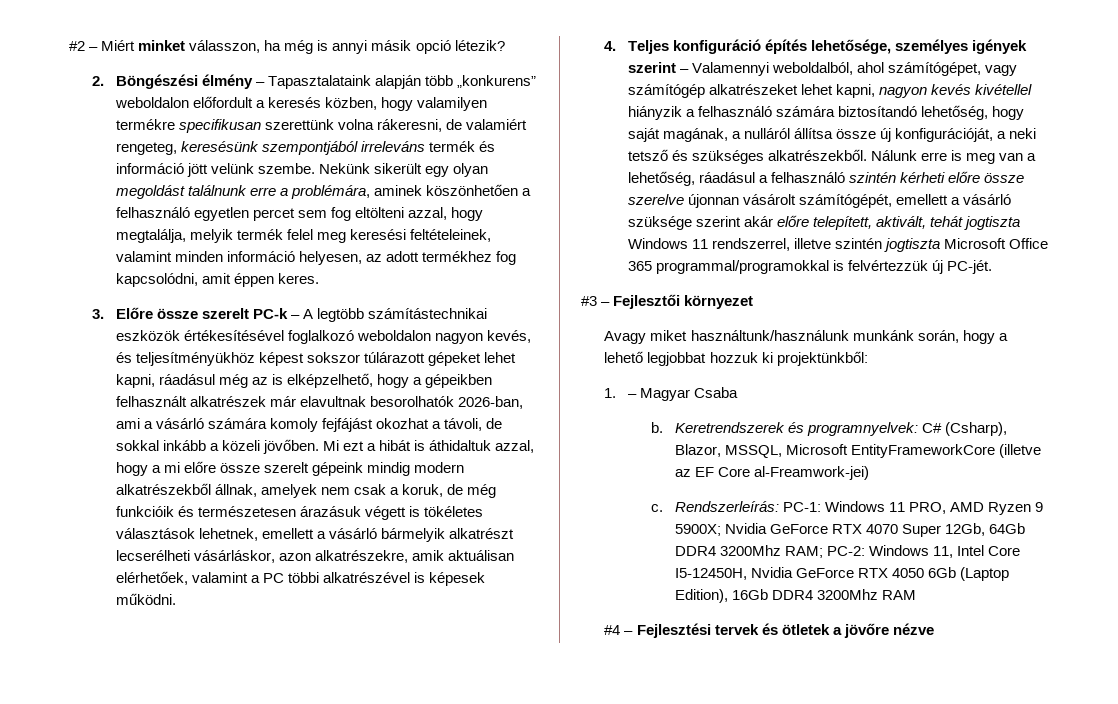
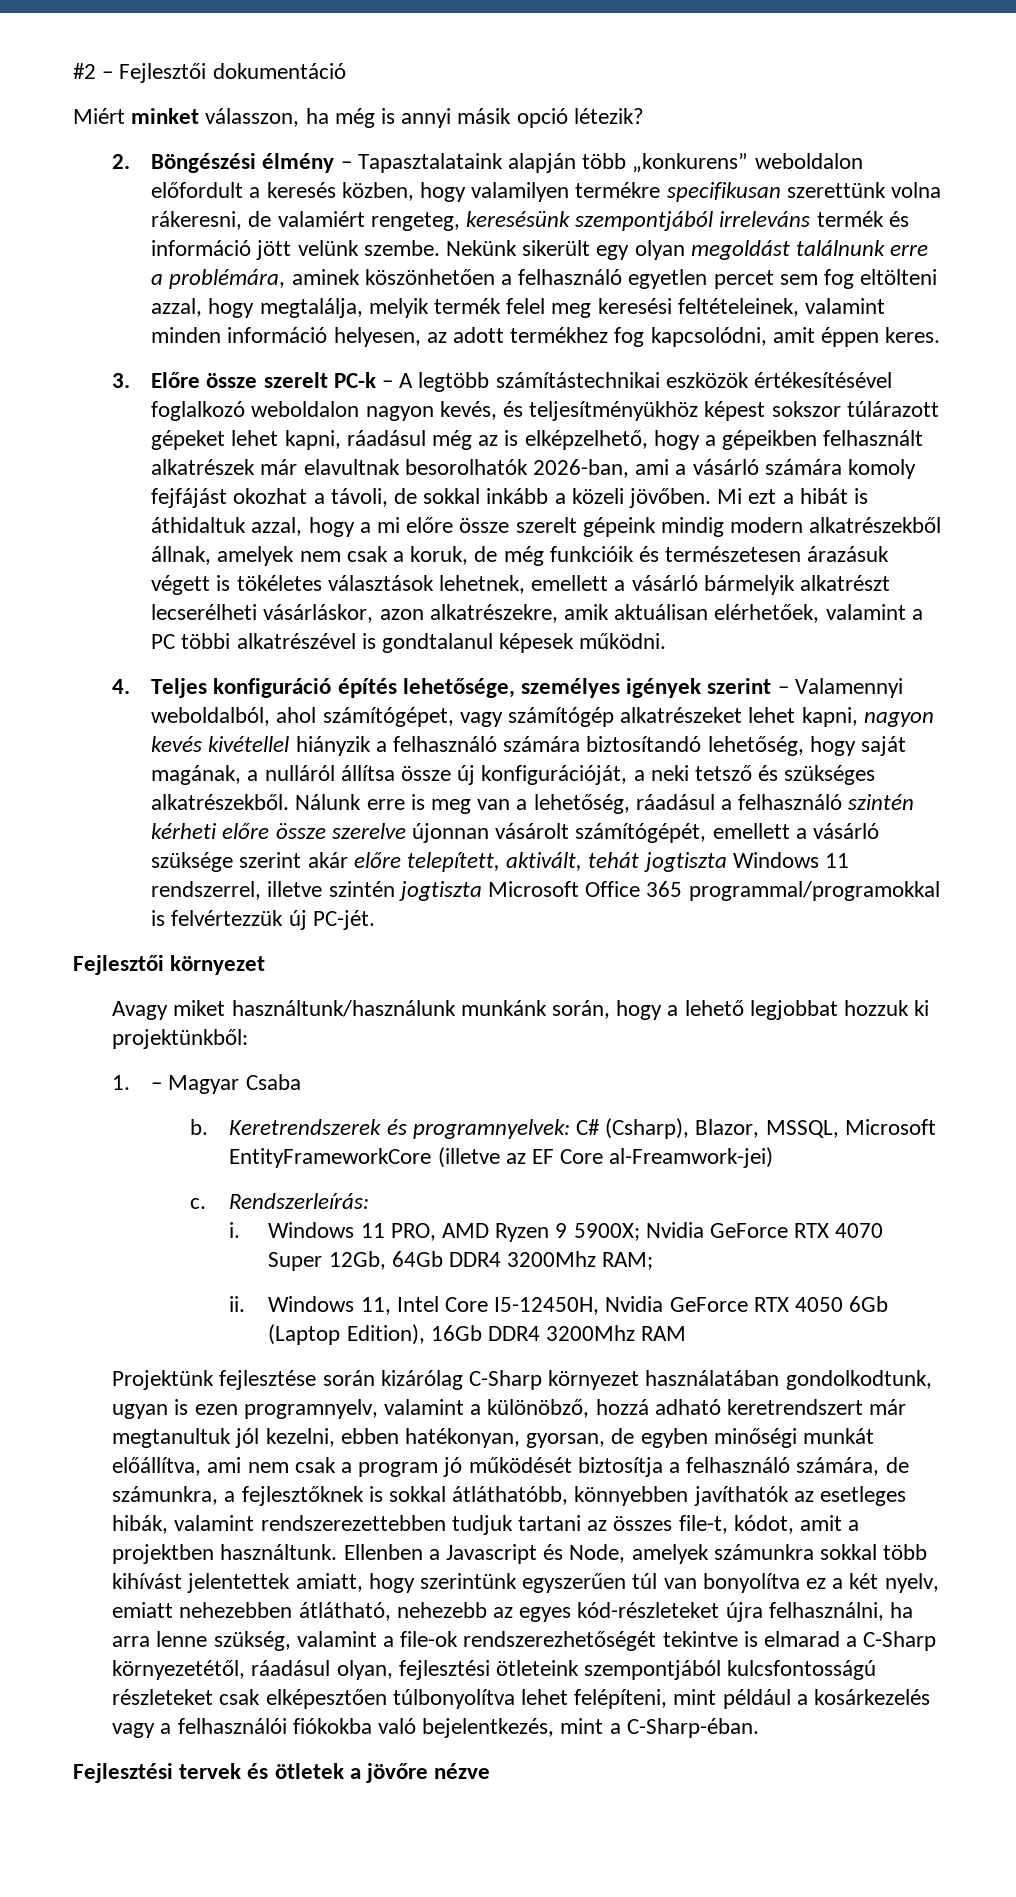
- #2 – Miért minket válasszon, ha még is annyi másik opció létezik?
+ #2 – Fejlesztői dokumentáció
+ Miért minket válasszon, ha még is annyi másik opció létezik?
- Mi ezt a hibát is áthidaltuk azzal, hogy a mi előre össze szerelt gépeink mindig modern alkatrészekből állnak, amelyek nem csak a koruk, de még funkcióik és természetesen árazásuk végett is tökéletes választások lehetnek, emellett a vásárló bármelyik alkatrészt lecserélheti vásárláskor, azon alkatrészekre, amik aktuálisan elérhetőek, valamint a PC többi alkatrészével is képesek működni.
+ Mi ezt a hibát is áthidaltuk azzal, hogy a mi előre össze szerelt gépeink mindig modern alkatrészekből állnak, amelyek nem csak a koruk, de még funkcióik és természetesen árazásuk végett is tökéletes választások lehetnek, emellett a vásárló bármelyik alkatrészt lecserélheti vásárláskor, azon alkatrészekre, amik aktuálisan elérhetőek, valamint a PC többi alkatrészével is gondtalanul képesek működni.
- #3 – Fejlesztői környezet
+ Fejlesztői környezet
- Rendszerleírás: PC-1: Windows 11 PRO, AMD Ryzen 9 5900X; Nvidia GeForce RTX 4070 Super 12Gb, 64Gb DDR4 3200Mhz RAM; PC-2: Windows 11, Intel Core I5-12450H, Nvidia GeForce RTX 4050 6Gb (Laptop Edition), 16Gb DDR4 3200Mhz RAM
+ Rendszerleírás:
+ i. Windows 11 PRO, AMD Ryzen 9 5900X; Nvidia GeForce RTX 4070 Super 12Gb, 64Gb DDR4 3200Mhz RAM;
+ ii. Windows 11, Intel Core I5-12450H, Nvidia GeForce RTX 4050 6Gb (Laptop Edition), 16Gb DDR4 3200Mhz RAM
- #4 – Fejlesztési tervek és ötletek a jövőre nézve
+ Projektünk fejlesztése során kizárólag C-Sharp környezet használatában gondolkodtunk, ugyan is ezen programnyelv, valamint a különöbző, hozzá adható keretrendszert már megtanultuk jól kezelni, ebben hatékonyan, gyorsan, de egyben minőségi munkát előállítva, ami nem csak a program jó működését biztosítja a felhasználó számára, de számunkra, a fejlesztőknek is sokkal átláthatóbb, könnyebben javíthatók az esetleges hibák, valamint rendszerezettebben tudjuk tartani az összes file-t, kódot, amit a projektben használtunk. Ellenben a Javascript és Node, amelyek számunkra sokkal több kihívást jelentettek amiatt, hogy szerintünk egyszerűen túl van bonyolítva ez a két nyelv, emiatt nehezebben átlátható, nehezebb az egyes kód-részleteket újra felhasználni, ha arra lenne szükség, valamint a file-ok rendszerezhetőségét tekintve is elmarad a C-Sharp környezetétől, ráadásul olyan, fejlesztési ötleteink szempontjából kulcsfontosságú részleteket csak elképesztően túlbonyolítva lehet felépíteni, mint például a kosárkezelés vagy a felhasználói fiókokba való bejelentkezés, mint a C-Sharp-éban.
+ Fejlesztési tervek és ötletek a jövőre nézve

